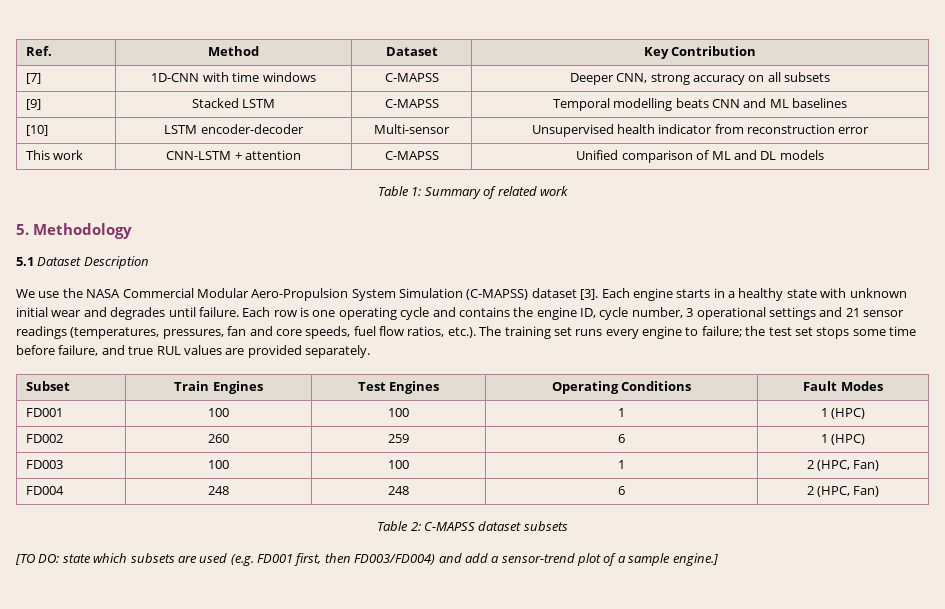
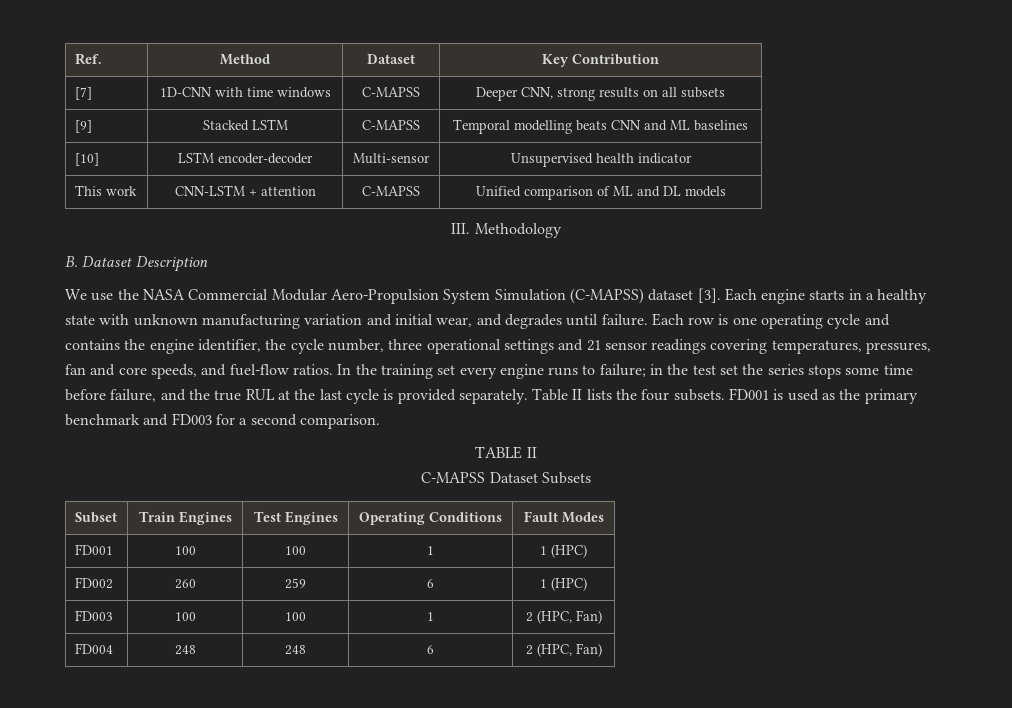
- [7] | 1D-CNN with time windows | C-MAPSS | Deeper CNN, strong accuracy on all subsets
+ [7] | 1D-CNN with time windows | C-MAPSS | Deeper CNN, strong results on all subsets
- [10] | LSTM encoder-decoder | Multi-sensor | Unsupervised health indicator from reconstruction error
+ [10] | LSTM encoder-decoder | Multi-sensor | Unsupervised health indicator
- Table 1: Summary of related work
- 5. Methodology
+ III. Methodology
- 5.1 Dataset Description
+ B. Dataset Description
- Each engine starts in a healthy state with unknown initial wear and degrades until failure.
+ Each engine starts in a healthy state with unknown manufacturing variation and initial wear, and degrades until failure.
- Each row is one operating cycle and contains the engine ID, cycle number, 3 operational settings and 21 sensor readings (temperatures, pressures, fan and core speeds, fuel flow ratios, etc.). The training set runs every engine to failure; the test set stops some time before failure, and true RUL values are provided separately.
+ Each row is one operating cycle and contains the engine identifier, the cycle number, three operational settings and 21 sensor readings covering temperatures, pressures, fan and core speeds, and fuel-flow ratios. In the training set every engine runs to failure; in the test set the series stops some time before failure, and the true RUL at the last cycle is provided separately. Table II lists the four subsets. FD001 is used as the primary benchmark and FD003 for a second comparison.
+ TABLE II
+ C-MAPSS Dataset Subsets
- Table 2: C-MAPSS dataset subsets
- [TO DO: state which subsets are used (e.g. FD001 first, then FD003/FD004) and add a sensor-trend plot of a sample engine.]

